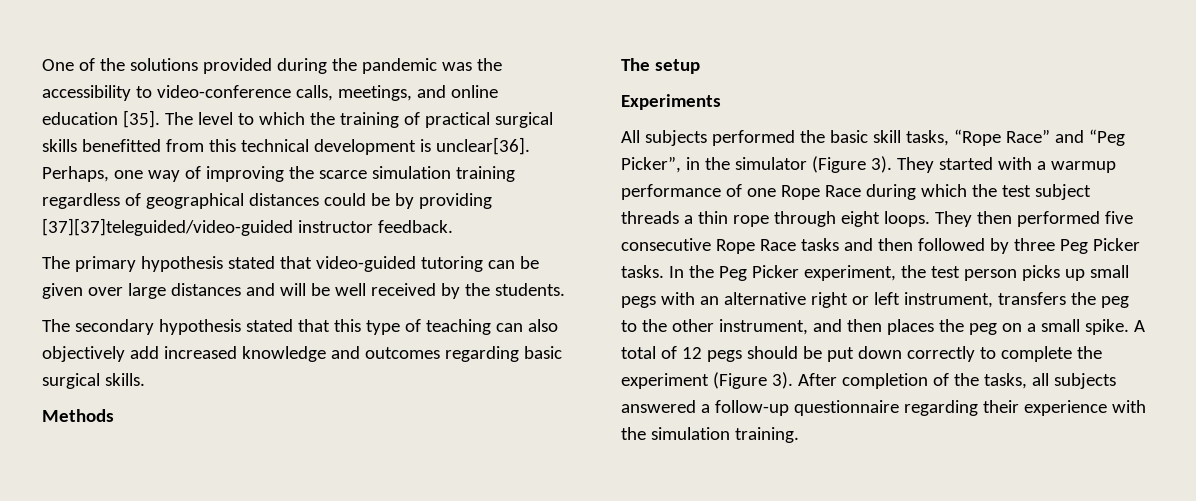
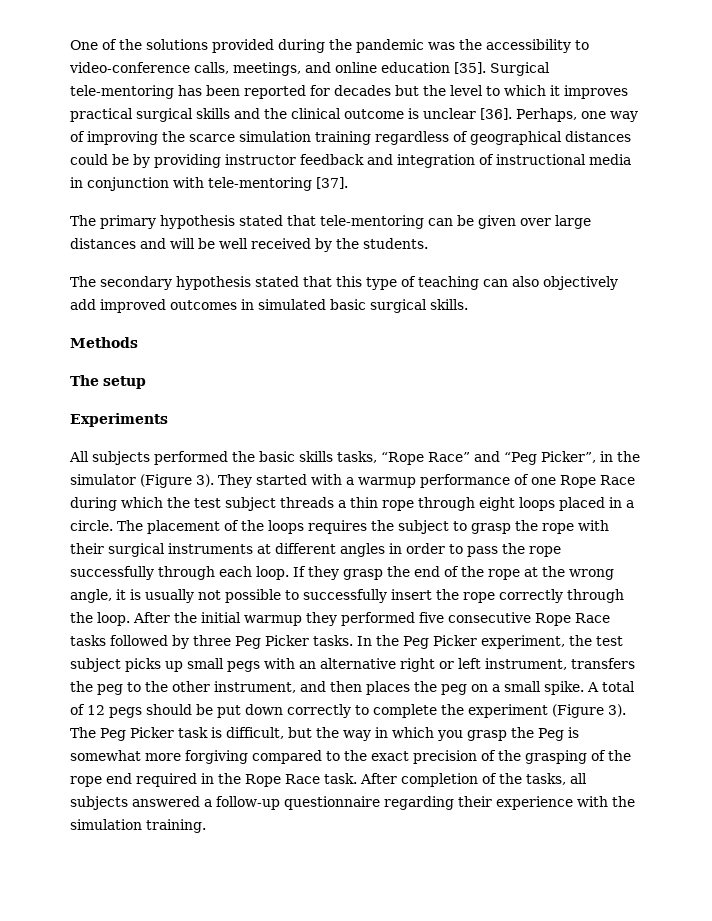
- The level to which the training of practical surgical skills benefitted from this technical development is unclear[36].
+ Surgical tele-mentoring has been reported for decades but the level to which it improves practical surgical skills and the clinical outcome is unclear [36].
- Perhaps, one way of improving the scarce simulation training regardless of geographical distances could be by providing [37][37]teleguided/video-guided instructor feedback.
+ Perhaps, one way of improving the scarce simulation training regardless of geographical distances could be by providing instructor feedback and integration of instructional media in conjunction with tele-mentoring [37].
- The primary hypothesis stated that video-guided tutoring can be given over large distances and will be well received by the students.
+ The primary hypothesis stated that tele-mentoring can be given over large distances and will be well received by the students.
- The secondary hypothesis stated that this type of teaching can also objectively add increased knowledge and outcomes regarding basic surgical skills.
+ The secondary hypothesis stated that this type of teaching can also objectively add improved outcomes in simulated basic surgical skills.
- All subjects performed the basic skill tasks, “Rope Race” and “Peg Picker”, in the simulator (Figure 3).
+ All subjects performed the basic skills tasks, “Rope Race” and “Peg Picker”, in the simulator (Figure 3).
- They started with a warmup performance of one Rope Race during which the test subject threads a thin rope through eight loops. They then performed five consecutive Rope Race tasks and then followed by three Peg Picker tasks.
+ They started with a warmup performance of one Rope Race during which the test subject threads a thin rope through eight loops placed in a circle. The placement of the loops requires the subject to grasp the rope with their surgical instruments at different angles in order to pass the rope successfully through each loop. If they grasp the end of the rope at the wrong angle, it is usually not possible to successfully insert the rope correctly through the loop. After the initial warmup they performed five consecutive Rope Race tasks followed by three Peg Picker tasks.
- In the Peg Picker experiment, the test person picks up small pegs with an alternative right or left instrument, transfers the peg to the other instrument, and then places the peg on a small spike.
+ In the Peg Picker experiment, the test subject picks up small pegs with an alternative right or left instrument, transfers the peg to the other instrument, and then places the peg on a small spike.
+ The Peg Picker task is difficult, but the way in which you grasp the Peg is somewhat more forgiving compared to the exact precision of the grasping of the rope end required in the Rope Race task.

